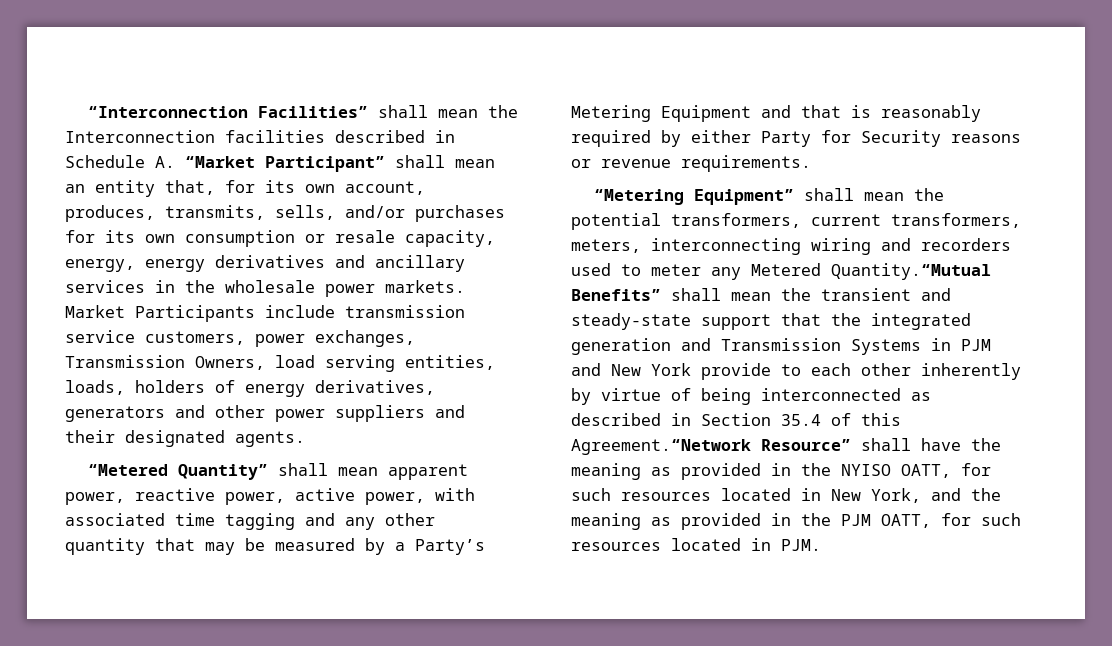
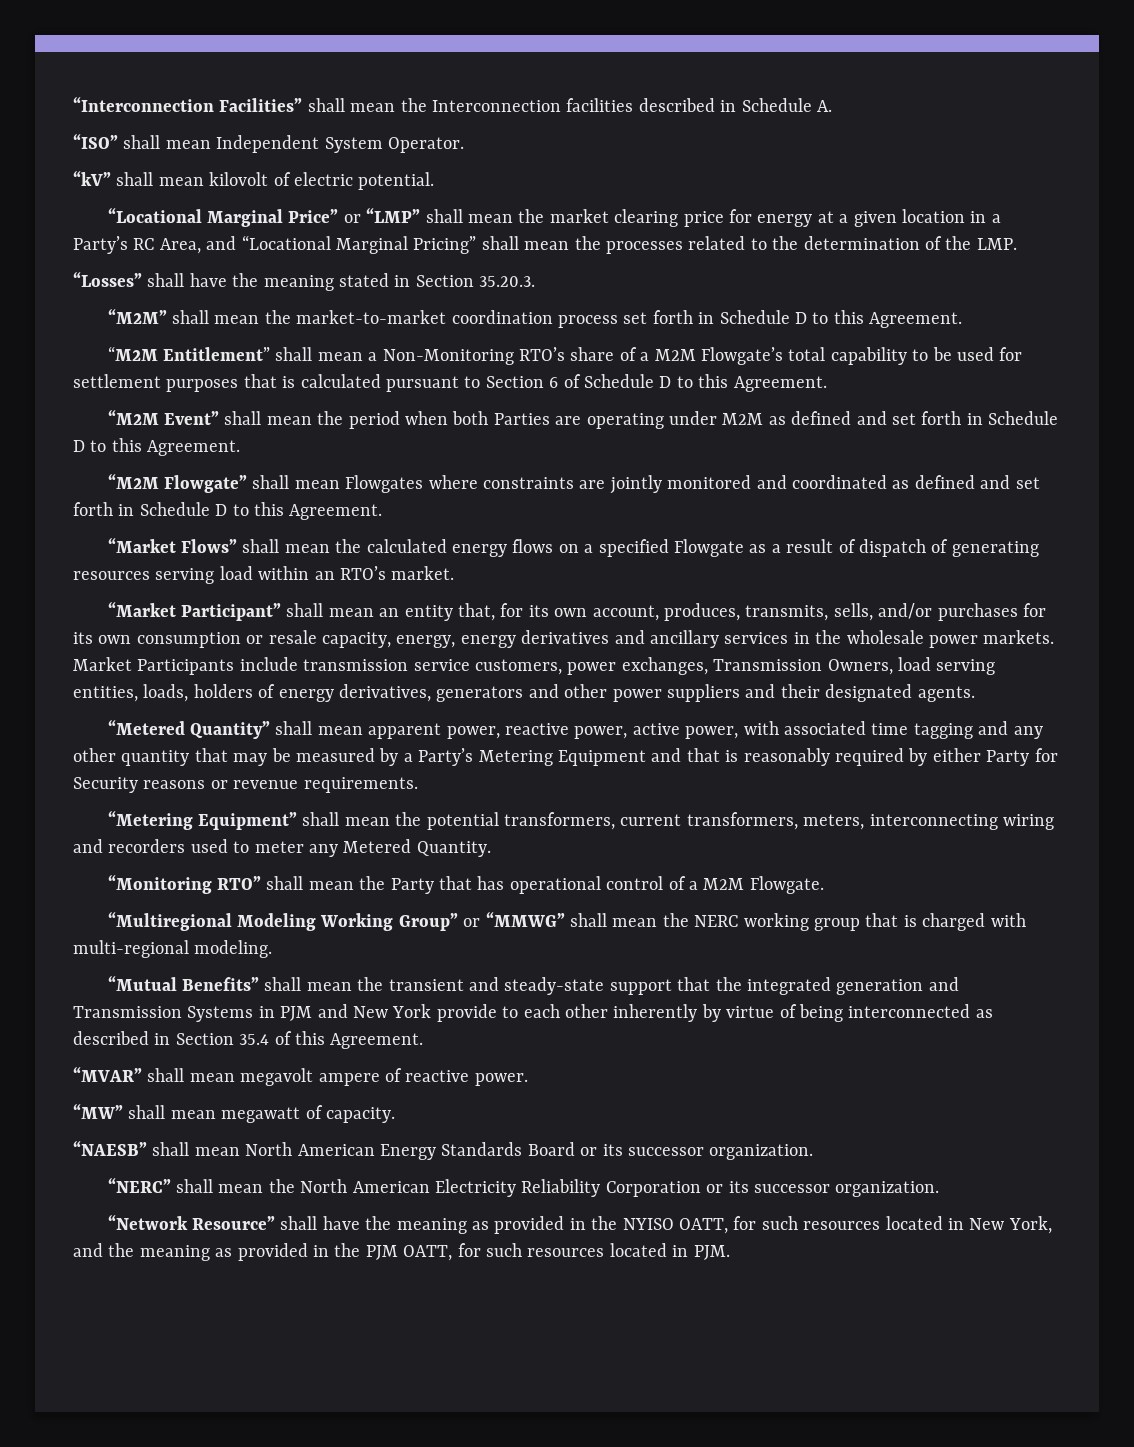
- “Interconnection Facilities” shall mean the Interconnection facilities described in Schedule A. “Market Participant” shall mean an entity that, for its own account, produces, transmits, sells, and/or purchases for its own consumption or resale capacity, energy, energy derivatives and ancillary services in the wholesale power markets.
+ “Interconnection Facilities” shall mean the Interconnection facilities described in Schedule A.
+ “ISO” shall mean Independent System Operator.
+ “kV” shall mean kilovolt of electric potential.
+ “Locational Marginal Price” or “LMP” shall mean the market clearing price for energy at a given location in a Party’s RC Area, and “Locational Marginal Pricing” shall mean the processes related to the determination of the LMP.
+ “Losses” shall have the meaning stated in Section 35.20.3.
+ “M2M” shall mean the market-to-market coordination process set forth in Schedule D to this Agreement.
+ “M2M Entitlement” shall mean a Non-Monitoring RTO’s share of a M2M Flowgate’s total capability to be used for settlement purposes that is calculated pursuant to Section 6 of Schedule D to this Agreement.
+ “M2M Event” shall mean the period when both Parties are operating under M2M as defined and set forth in Schedule D to this Agreement.
+ “M2M Flowgate” shall mean Flowgates where constraints are jointly monitored and coordinated as defined and set forth in Schedule D to this Agreement.
+ “Market Flows” shall mean the calculated energy flows on a specified Flowgate as a result of dispatch of generating resources serving load within an RTO’s market.
+ “Market Participant” shall mean an entity that, for its own account, produces, transmits, sells, and/or purchases for its own consumption or resale capacity, energy, energy derivatives and ancillary services in the wholesale power markets.
- “Metering Equipment” shall mean the potential transformers, current transformers, meters, interconnecting wiring and recorders used to meter any Metered Quantity.“Mutual Benefits” shall mean the transient and steady-state support that the integrated generation and Transmission Systems in PJM and New York provide to each other inherently by virtue of being interconnected as described in Section 35.4 of this Agreement.“Network Resource” shall have the meaning as provided in the NYISO OATT, for such resources located in New York, and the meaning as provided in the PJM OATT, for such resources located in PJM.
+ “Metering Equipment” shall mean the potential transformers, current transformers, meters, interconnecting wiring and recorders used to meter any Metered Quantity.
+ “Monitoring RTO” shall mean the Party that has operational control of a M2M Flowgate.
+ “Multiregional Modeling Working Group” or “MMWG” shall mean the NERC working group that is charged with multi-regional modeling.
+ “Mutual Benefits” shall mean the transient and steady-state support that the integrated generation and Transmission Systems in PJM and New York provide to each other inherently by virtue of being interconnected as described in Section 35.4 of this Agreement.
+ “MVAR” shall mean megavolt ampere of reactive power.
+ “MW” shall mean megawatt of capacity.
+ “NAESB” shall mean North American Energy Standards Board or its successor organization.
+ “NERC” shall mean the North American Electricity Reliability Corporation or its successor organization.
+ “Network Resource” shall have the meaning as provided in the NYISO OATT, for such resources located in New York, and the meaning as provided in the PJM OATT, for such resources located in PJM.

